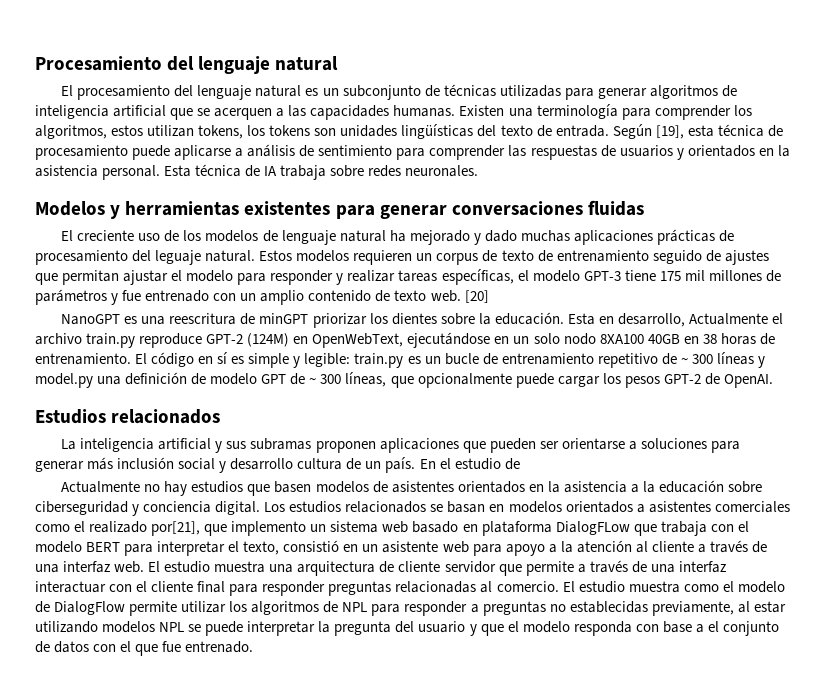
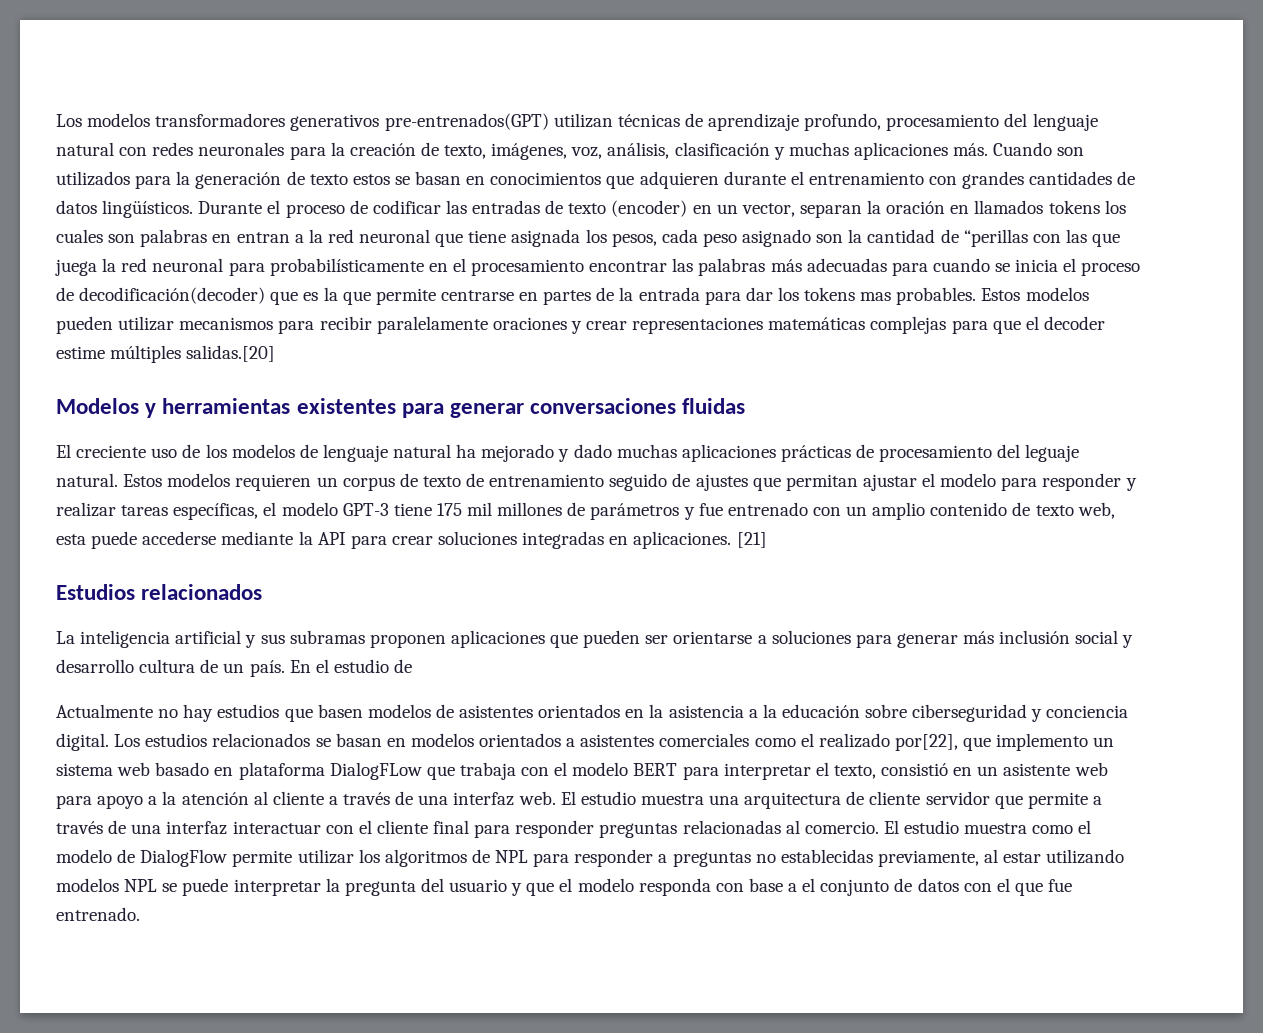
- Procesamiento del lenguaje natural
- El procesamiento del lenguaje natural es un subconjunto de técnicas utilizadas para generar algoritmos de inteligencia artificial que se acerquen a las capacidades humanas. Existen una terminología para comprender los algoritmos, estos utilizan tokens, los tokens son unidades lingüísticas del texto de entrada. Según [19], esta técnica de procesamiento puede aplicarse a análisis de sentimiento para comprender las respuestas de usuarios y orientados en la asistencia personal. Esta técnica de IA trabaja sobre redes neuronales.
+ Los modelos transformadores generativos pre-entrenados(GPT) utilizan técnicas de aprendizaje profundo, procesamiento del lenguaje natural con redes neuronales para la creación de texto, imágenes, voz, análisis, clasificación y muchas aplicaciones más. Cuando son utilizados para la generación de texto estos se basan en conocimientos que adquieren durante el entrenamiento con grandes cantidades de datos lingüísticos. Durante el proceso de codificar las entradas de texto (encoder) en un vector, separan la oración en llamados tokens los cuales son palabras en entran a la red neuronal que tiene asignada los pesos, cada peso asignado son la cantidad de “perillas con las que juega la red neuronal para probabilísticamente en el procesamiento encontrar las palabras más adecuadas para cuando se inicia el proceso de decodificación(decoder) que es la que permite centrarse en partes de la entrada para dar los tokens mas probables. Estos modelos pueden utilizar mecanismos para recibir paralelamente oraciones y crear representaciones matemáticas complejas para que el decoder estime múltiples salidas.[20]
- Estos modelos requieren un corpus de texto de entrenamiento seguido de ajustes que permitan ajustar el modelo para responder y realizar tareas específicas, el modelo GPT-3 tiene 175 mil millones de parámetros y fue entrenado con un amplio contenido de texto web. [20]
- NanoGPT es una reescritura de minGPT priorizar los dientes sobre la educación. Esta en desarrollo, Actualmente el archivo train.py reproduce GPT-2 (124M) en OpenWebText, ejecutándose en un solo nodo 8XA100 40GB en 38 horas de entrenamiento. El código en sí es simple y legible: train.py es un bucle de entrenamiento repetitivo de ~ 300 líneas y model.py una definición de modelo GPT de ~ 300 líneas, que opcionalmente puede cargar los pesos GPT-2 de OpenAI.
+ Estos modelos requieren un corpus de texto de entrenamiento seguido de ajustes que permitan ajustar el modelo para responder y realizar tareas específicas, el modelo GPT-3 tiene 175 mil millones de parámetros y fue entrenado con un amplio contenido de texto web, esta puede accederse mediante la API para crear soluciones integradas en aplicaciones. [21]
- Los estudios relacionados se basan en modelos orientados a asistentes comerciales como el realizado por[21], que implemento un sistema web basado en plataforma DialogFLow que trabaja con el modelo BERT para interpretar el texto, consistió en un asistente web para apoyo a la atención al cliente a través de una interfaz web.
+ Los estudios relacionados se basan en modelos orientados a asistentes comerciales como el realizado por[22], que implemento un sistema web basado en plataforma DialogFLow que trabaja con el modelo BERT para interpretar el texto, consistió en un asistente web para apoyo a la atención al cliente a través de una interfaz web.

